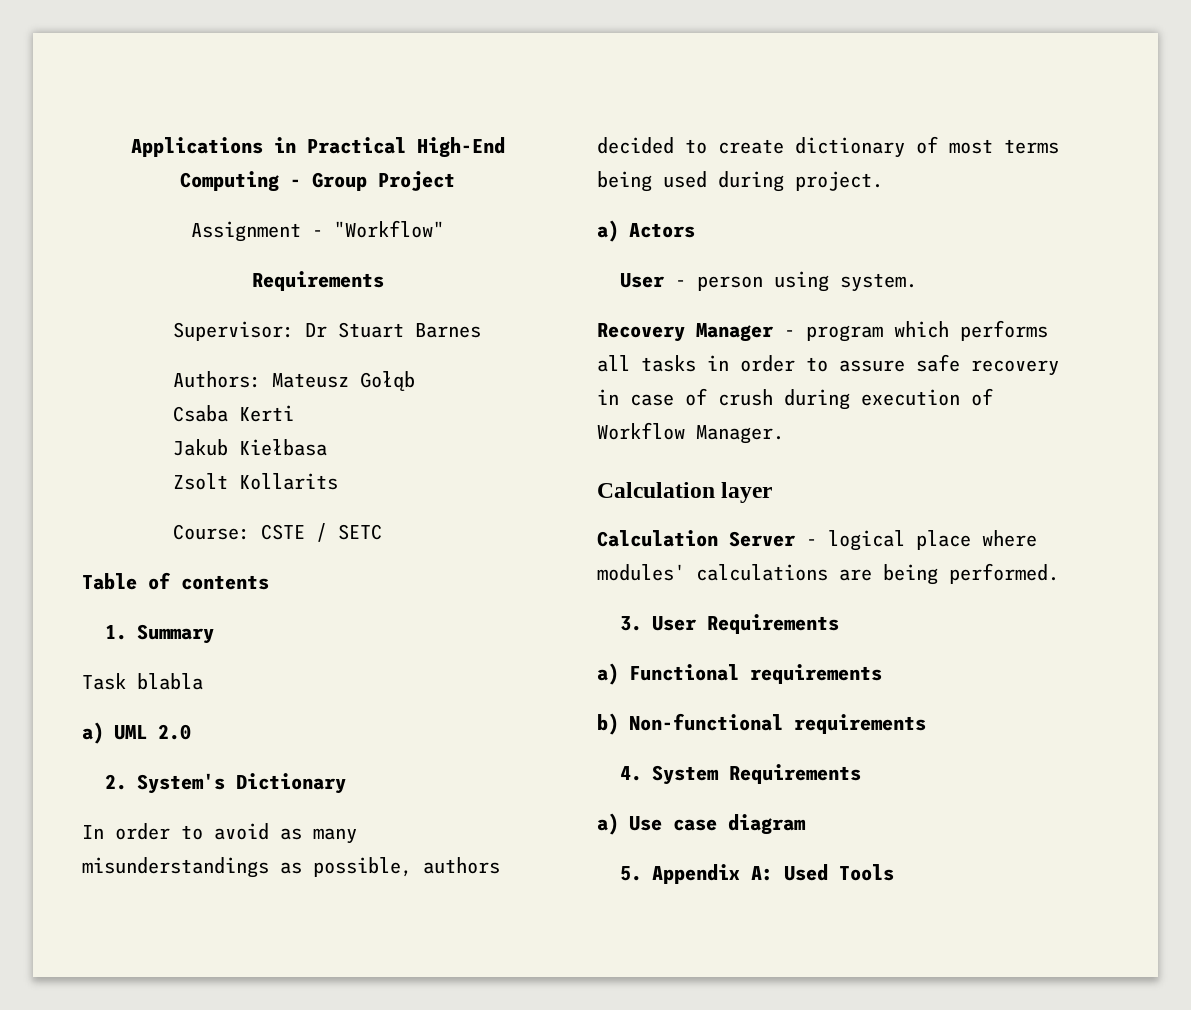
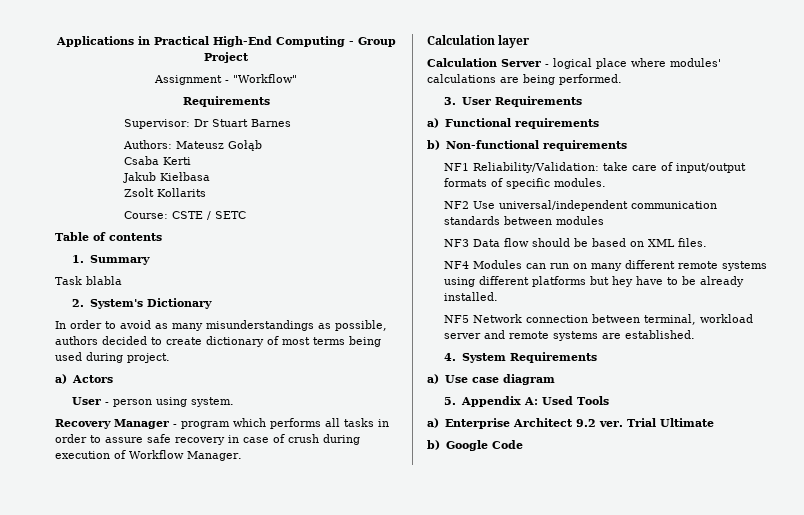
- a) UML 2.0
+ NF1 Reliability/Validation: take care of input/output formats of specific modules.
+ NF2 Use universal/independent communication standards between modules
+ NF3 Data flow should be based on XML files.
+ NF4 Modules can run on many different remote systems using different platforms but hey have to be already installed.
+ NF5 Network connection between terminal, workload server and remote systems are established.
+ a) Enterprise Architect 9.2 ver. Trial Ultimate
+ b) Google Code

